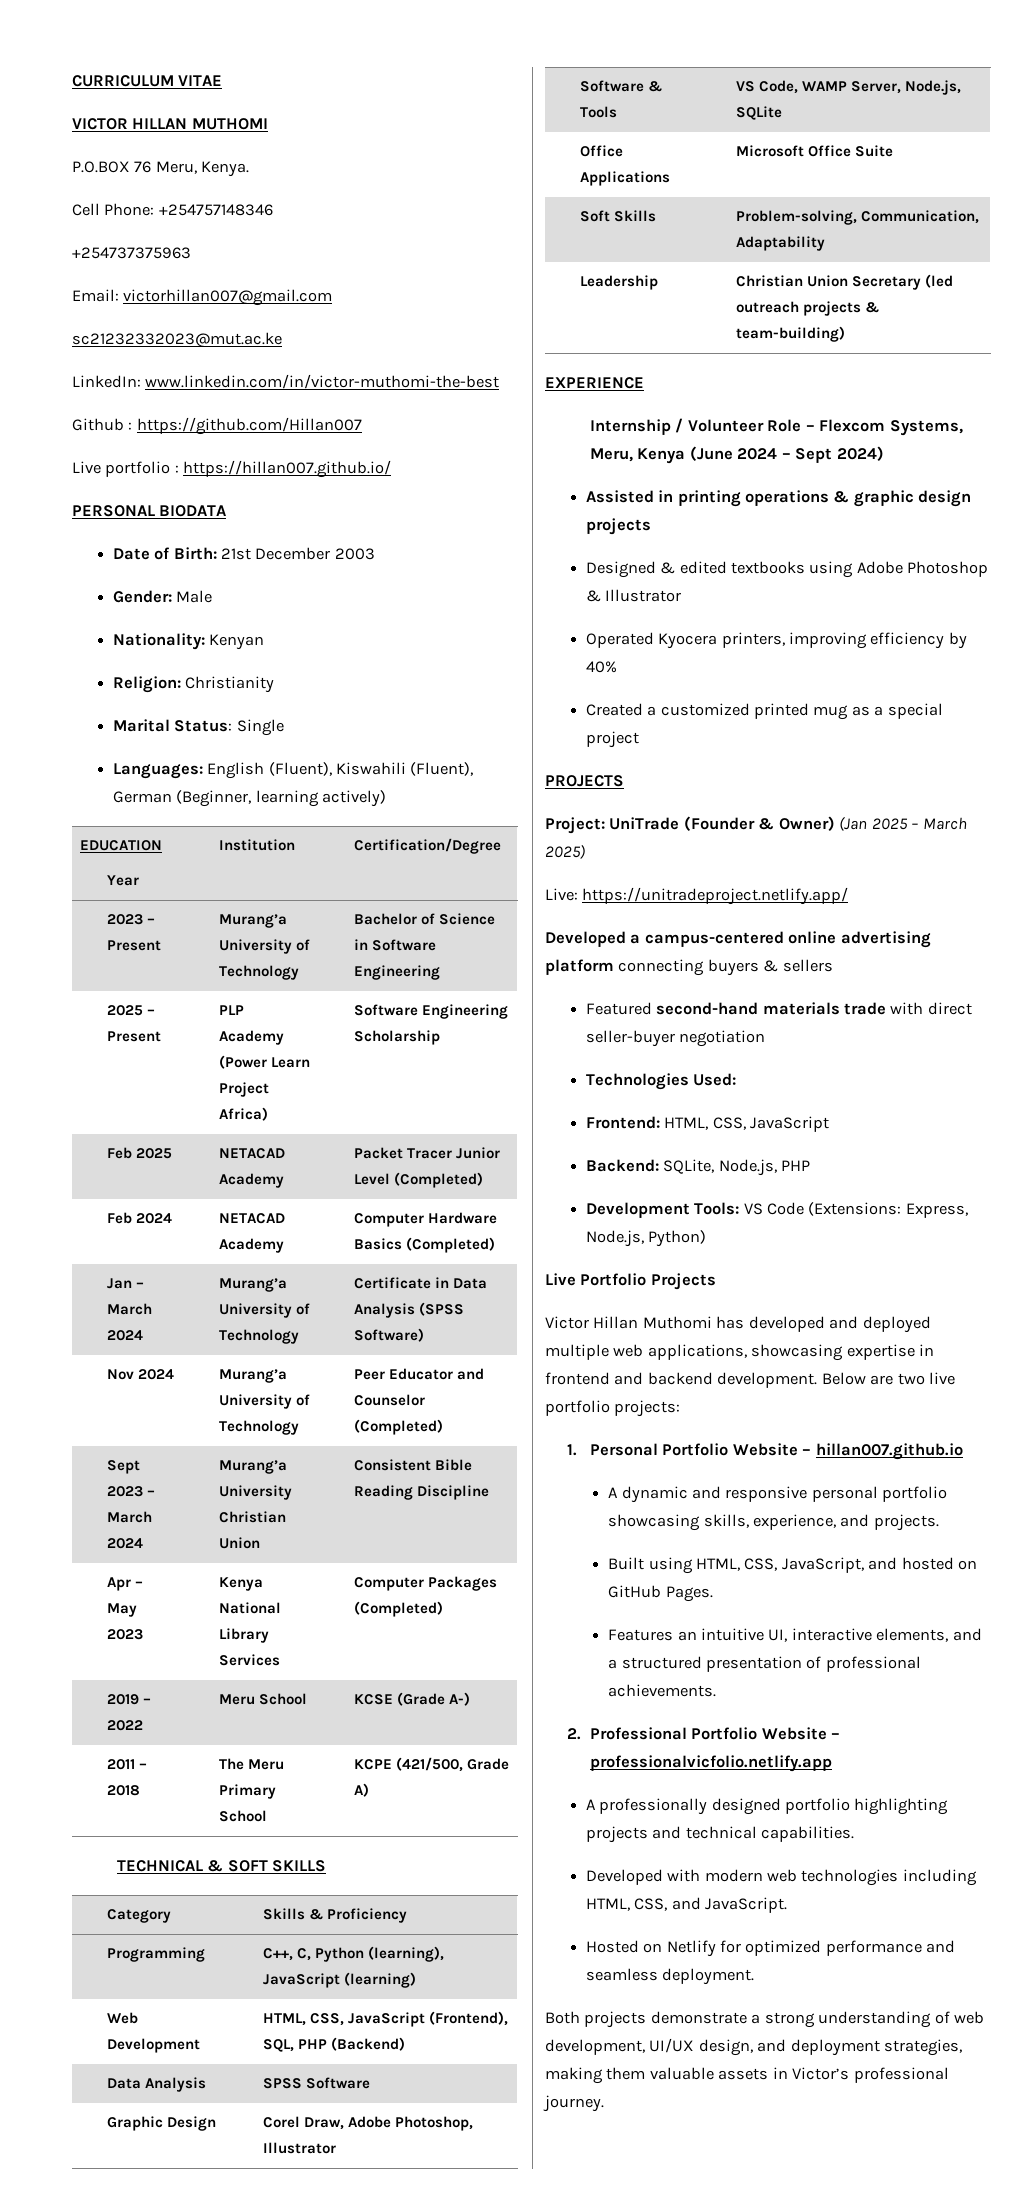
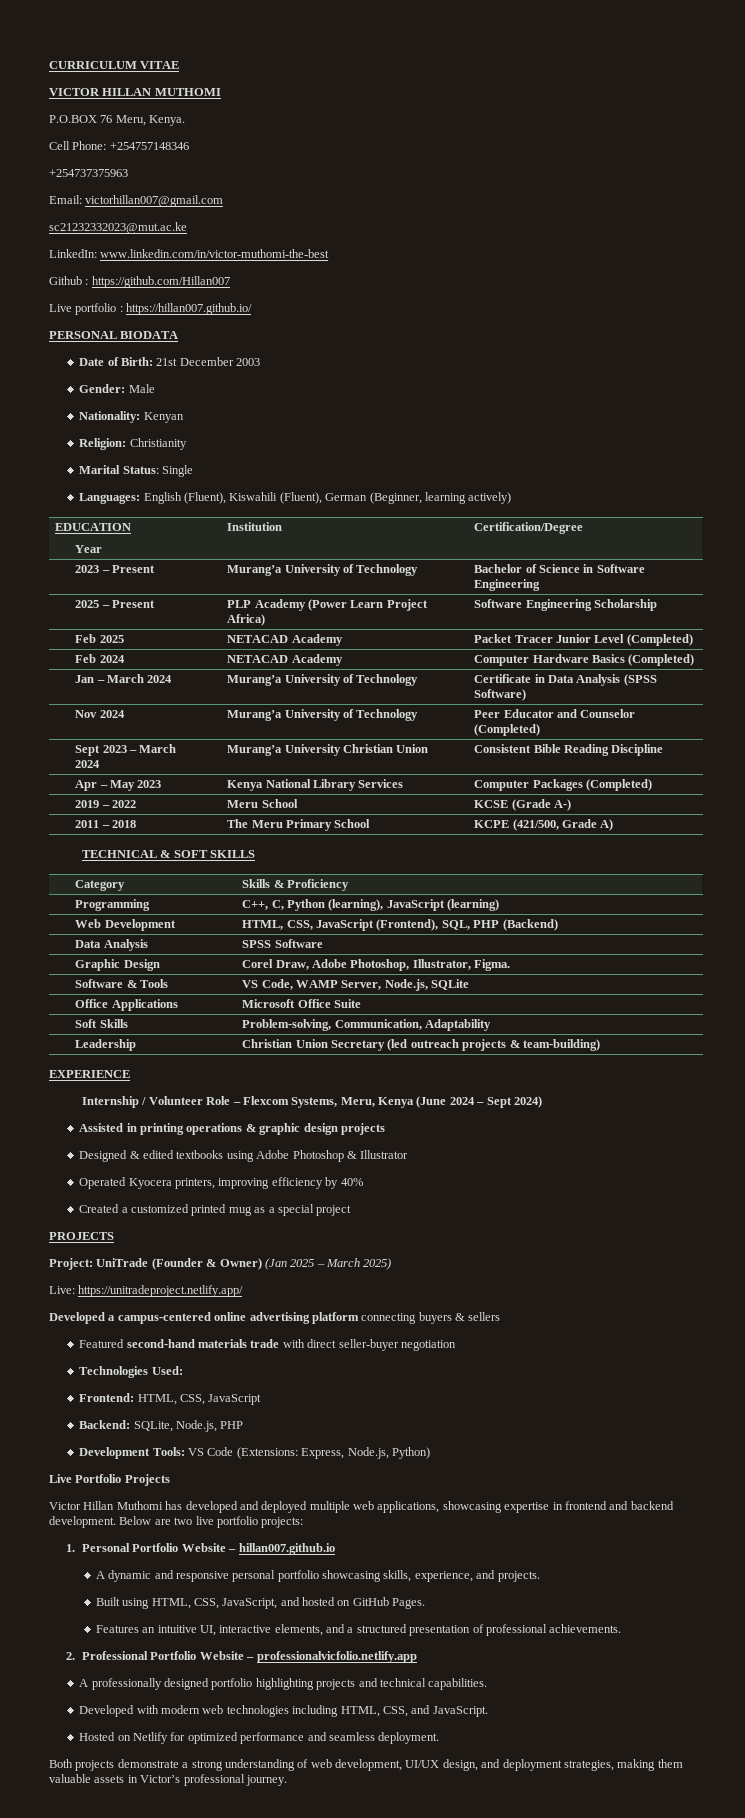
- Graphic Design | Corel Draw, Adobe Photoshop, Illustrator
+ Graphic Design | Corel Draw, Adobe Photoshop, Illustrator, Figma.

